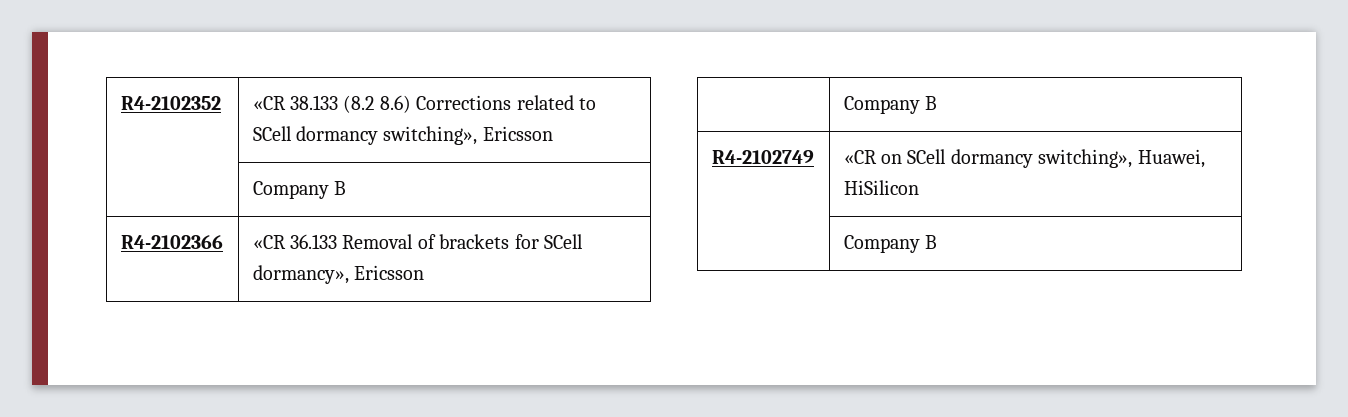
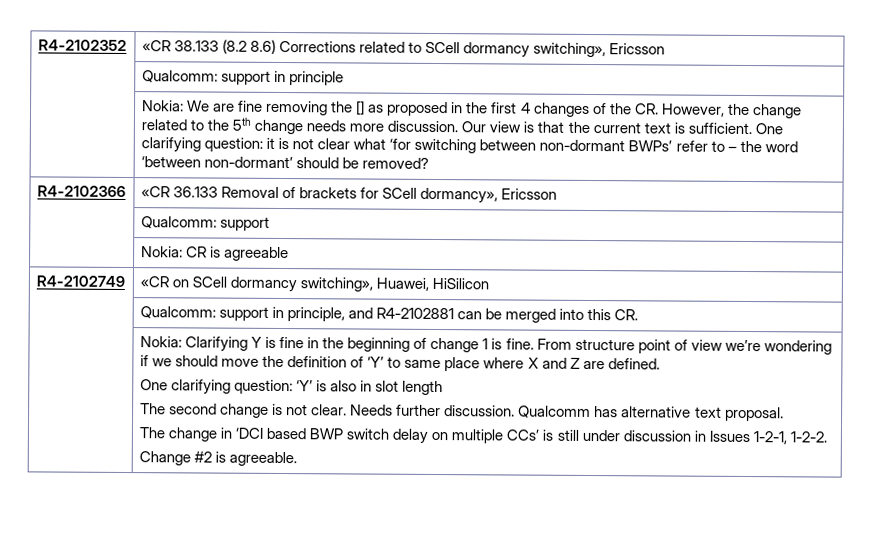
  R4-2102352 | «CR 38.133 (8.2 8.6) Corrections related to SCell dormancy switching», Ericsson
- | Company B
+ | Qualcomm: support in principle
+ | Nokia: We are fine removing the [] as proposed in the first 4 changes of the CR. However, the change related to the 5th change needs more discussion. Our view is that the current text is sufficient. One clarifying question: it is not clear what ‘for switching between non-dormant BWPs’ refer to – the word ‘between non-dormant’ should be removed?
  R4-2102366 | «CR 36.133 Removal of brackets for SCell dormancy», Ericsson
- | Company B
+ | Qualcomm: support
+ | Nokia: CR is agreeable
  R4-2102749 | «CR on SCell dormancy switching», Huawei, HiSilicon
- | Company B
+ | Qualcomm: support in principle, and R4-2102881 can be merged into this CR.
+ | Nokia: Clarifying Y is fine in the beginning of change 1 is fine. From structure point of view we’re wondering if we should move the definition of ‘Y’ to same place where X and Z are defined.
+ One clarifying question: ‘Y’ is also in slot length
+ The second change is not clear. Needs further discussion. Qualcomm has alternative text proposal.
+ The change in ‘DCI based BWP switch delay on multiple CCs’ is still under discussion in Issues 1-2-1, 1-2-2.
+ Change #2 is agreeable.

